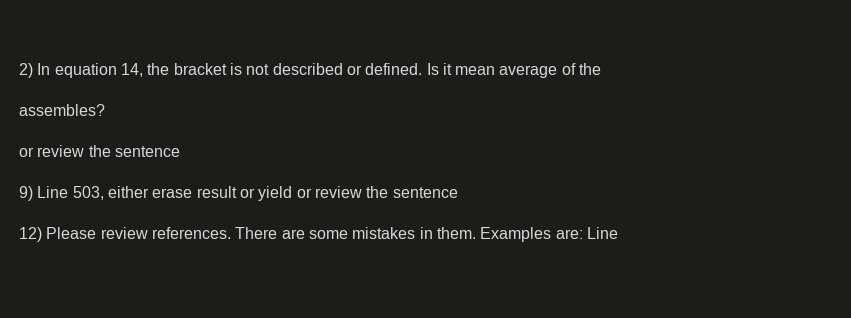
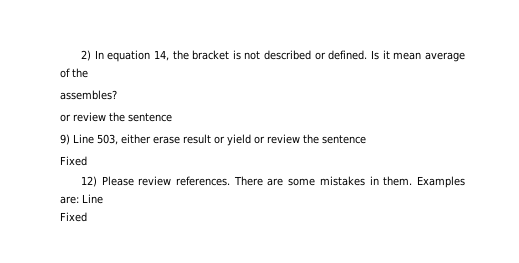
  9) Line 503, either erase result or yield or review the sentence
+ Fixed
  Examples are: Line
+ Fixed

